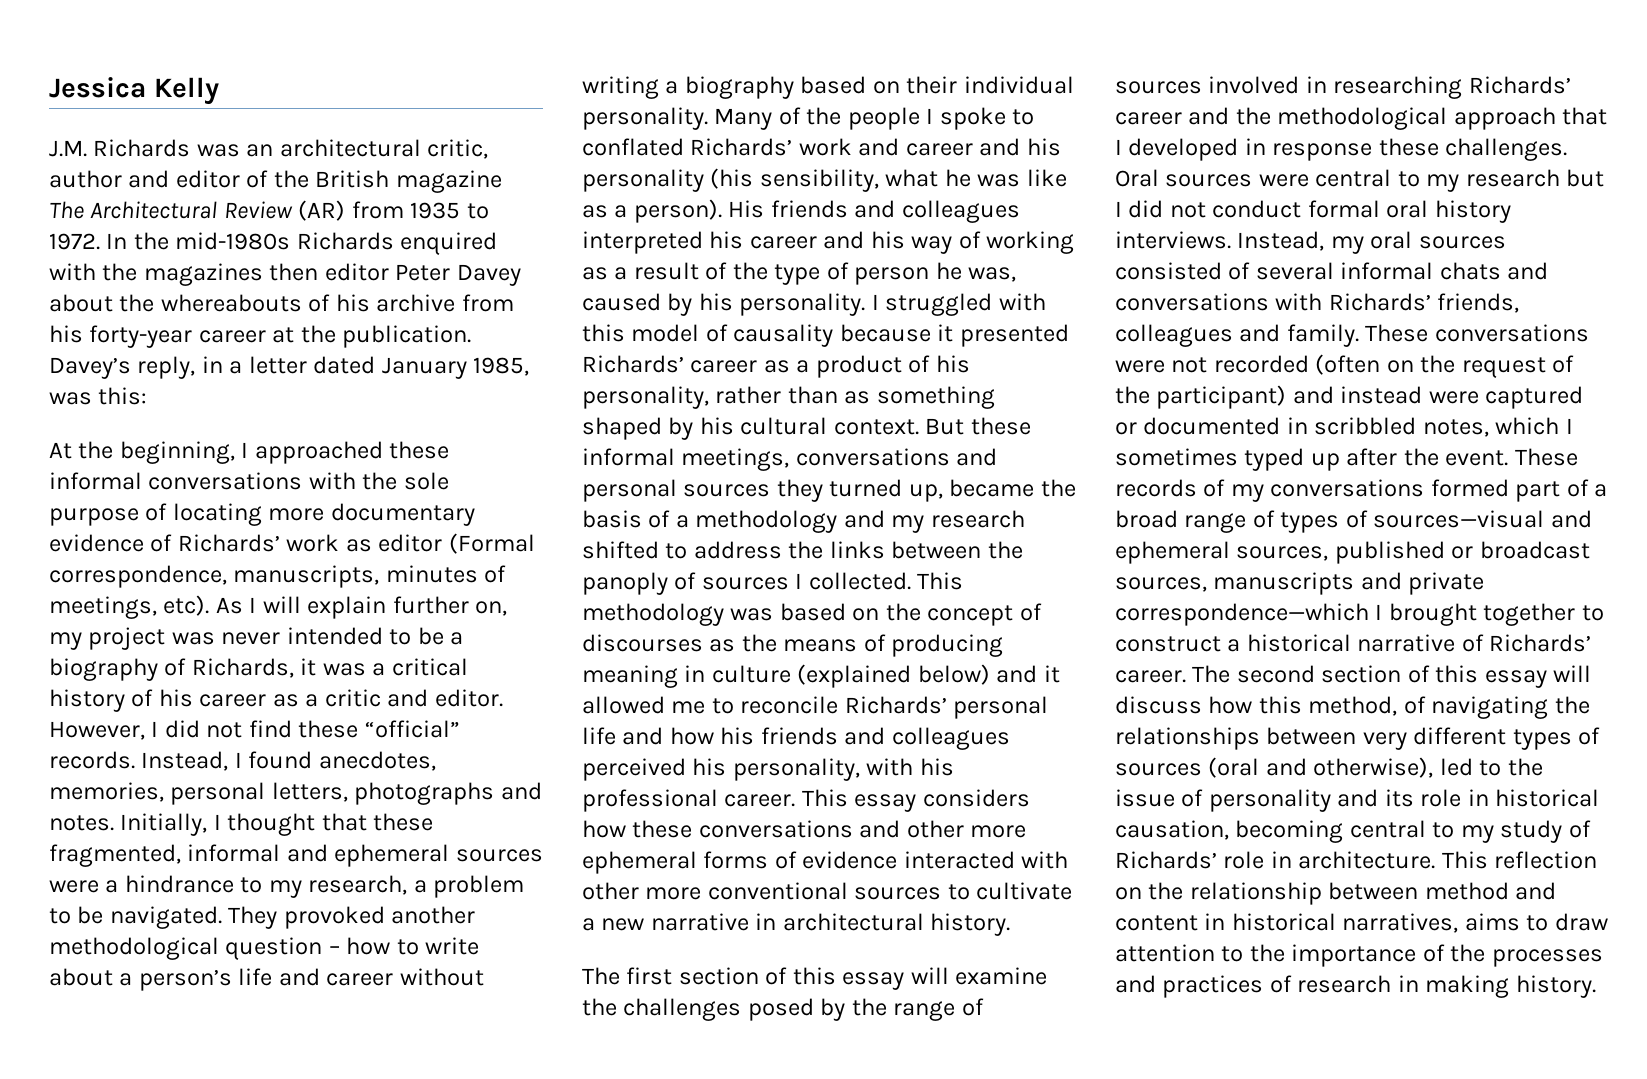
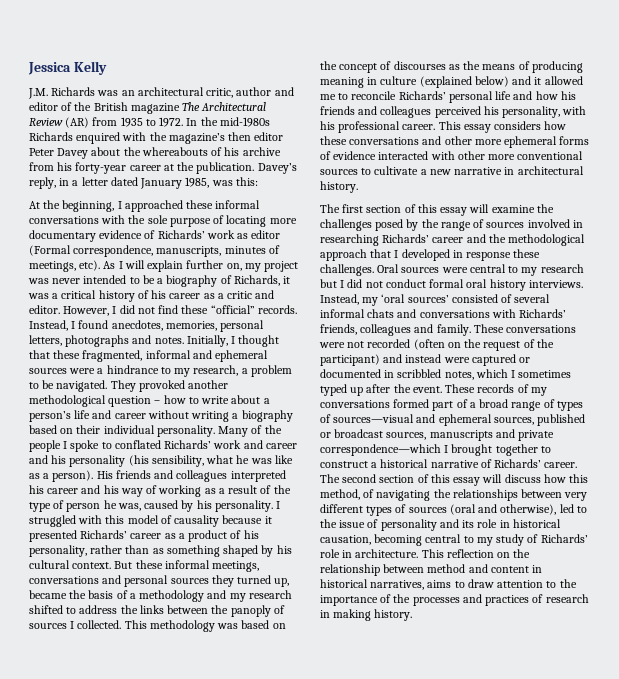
- In the mid-1980s Richards enquired with the magazines then editor Peter Davey about the whereabouts of his archive from his forty-year career at the publication.
+ In the mid-1980s Richards enquired with the magazine’s then editor Peter Davey about the whereabouts of his archive from his forty-year career at the publication.
- Instead, my oral sources consisted of several informal chats and conversations with Richards’ friends, colleagues and family.
+ Instead, my ‘oral sources’ consisted of several informal chats and conversations with Richards’ friends, colleagues and family.

